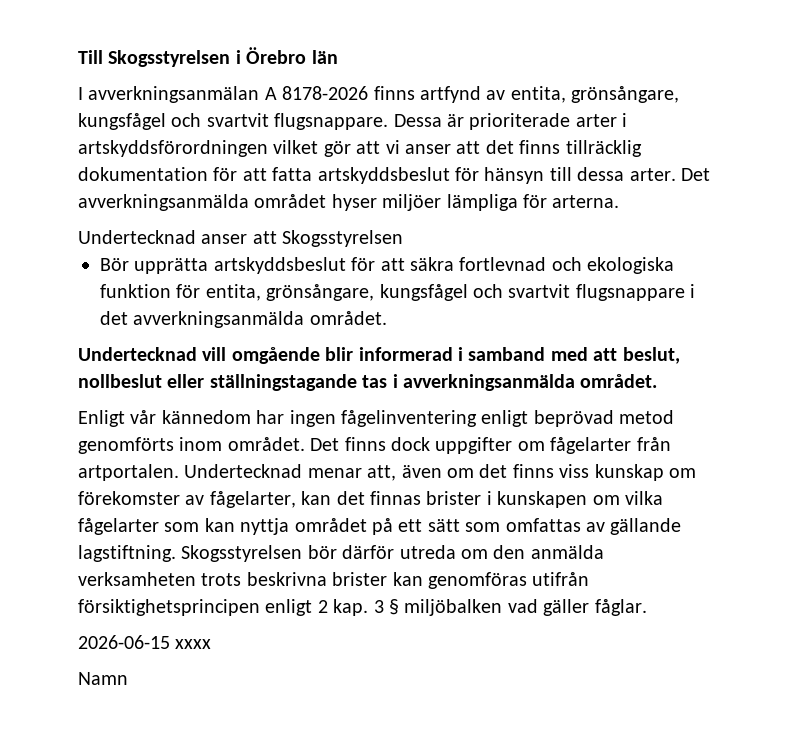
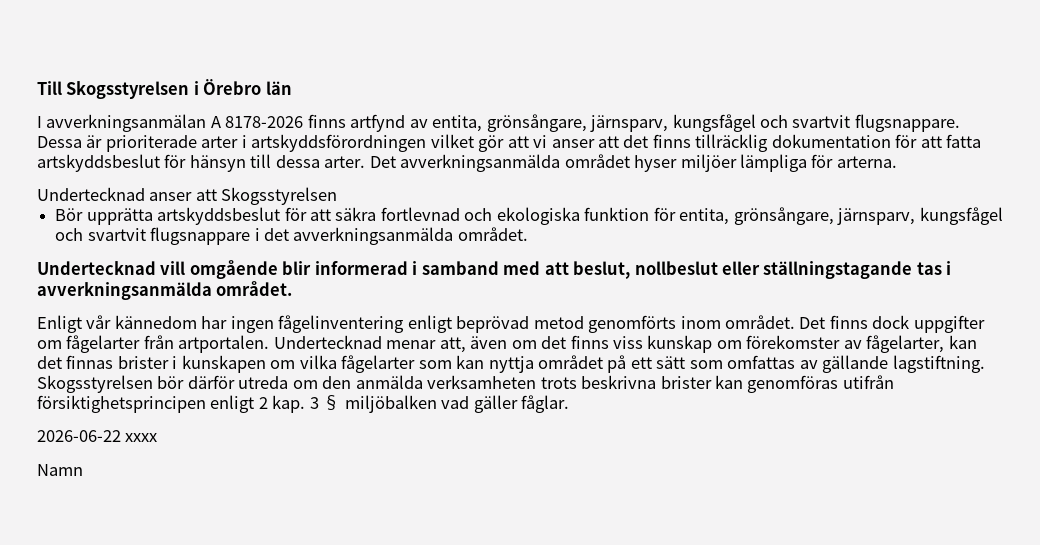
- I avverkningsanmälan A 8178-2026 finns artfynd av entita, grönsångare, kungsfågel och svartvit flugsnappare.
+ I avverkningsanmälan A 8178-2026 finns artfynd av entita, grönsångare, järnsparv, kungsfågel och svartvit flugsnappare.
- Bör upprätta artskyddsbeslut för att säkra fortlevnad och ekologiska funktion för entita, grönsångare, kungsfågel och svartvit flugsnappare i det avverkningsanmälda området.
+ Bör upprätta artskyddsbeslut för att säkra fortlevnad och ekologiska funktion för entita, grönsångare, järnsparv, kungsfågel och svartvit flugsnappare i det avverkningsanmälda området.
- 2026-06-15 xxxx
+ 2026-06-22 xxxx

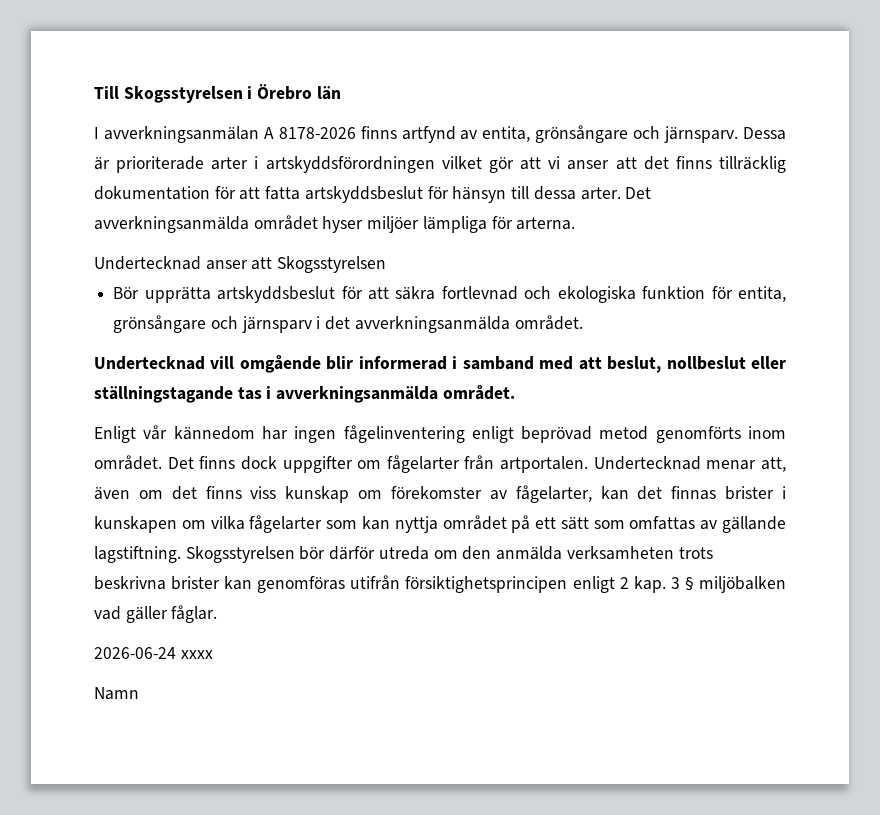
- I avverkningsanmälan A 8178-2026 finns artfynd av entita, grönsångare, järnsparv, kungsfågel och svartvit flugsnappare.
+ I avverkningsanmälan A 8178-2026 finns artfynd av entita, grönsångare och järnsparv.
- Bör upprätta artskyddsbeslut för att säkra fortlevnad och ekologiska funktion för entita, grönsångare, järnsparv, kungsfågel och svartvit flugsnappare i det avverkningsanmälda området.
+ Bör upprätta artskyddsbeslut för att säkra fortlevnad och ekologiska funktion för entita, grönsångare och järnsparv i det avverkningsanmälda området.
- 2026-06-22 xxxx
+ 2026-06-24 xxxx

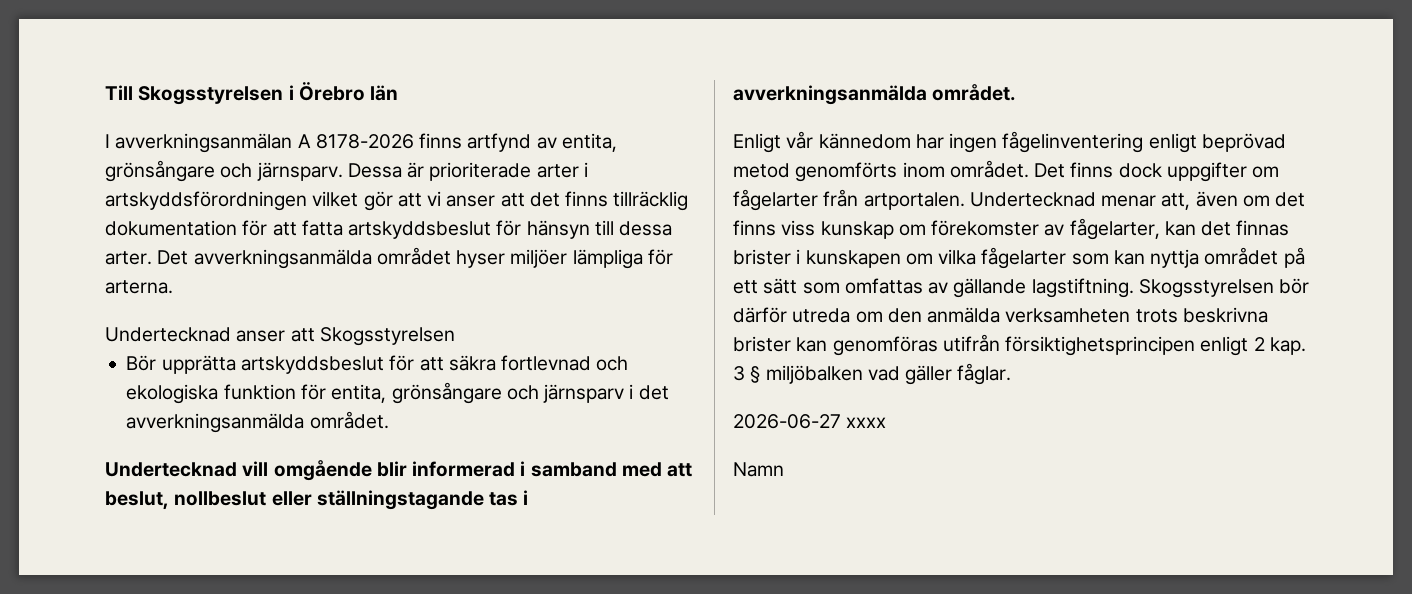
- 2026-06-24 xxxx
+ 2026-06-27 xxxx

